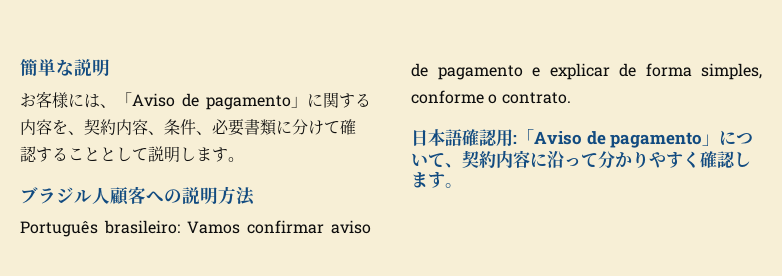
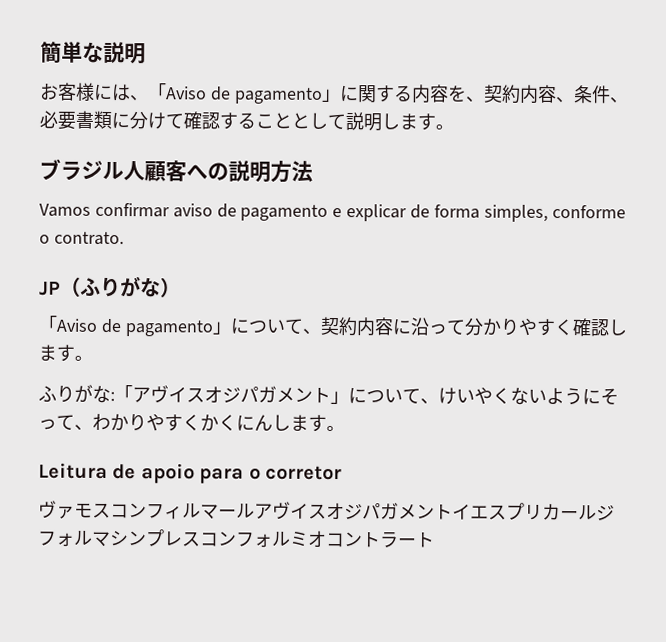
- Português brasileiro: Vamos confirmar aviso de pagamento e explicar de forma simples, conforme o contrato.
+ Vamos confirmar aviso de pagamento e explicar de forma simples, conforme o contrato.
- 日本語確認用:「Aviso de pagamento」について、契約内容に沿って分かりやすく確認します。
+ JP（ふりがな）
+ 「Aviso de pagamento」について、契約内容に沿って分かりやすく確認します。
+ ふりがな:「アヴイスオジパガメント」について、けいやくないようにそって、わかりやすくかくにんします。
+ Leitura de apoio para o corretor
+ ヴァモスコンフィルマールアヴイスオジパガメントイエスプリカールジフォルマシンプレスコンフォルミオコントラート

